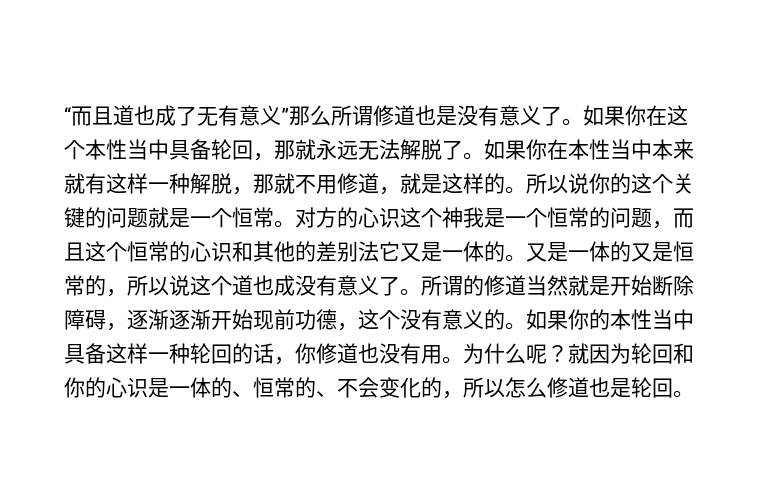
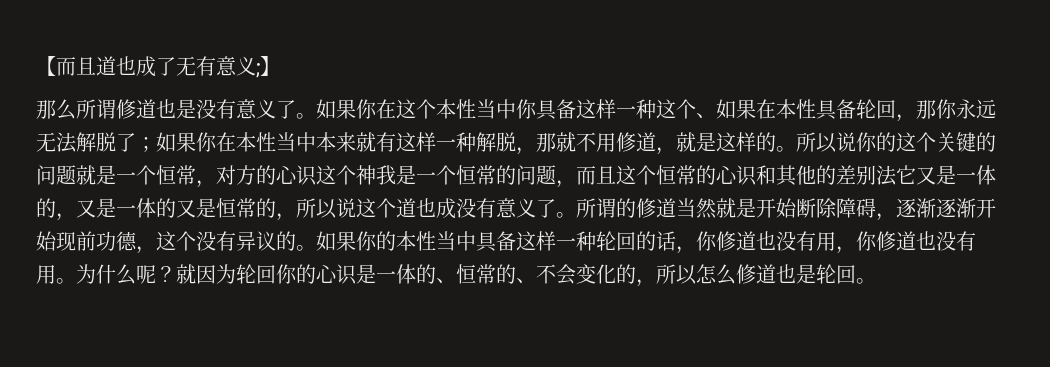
- “而且道也成了无有意义”那么所谓修道也是没有意义了。
+ 【而且道也成了无有意义;】
+ 那么所谓修道也是没有意义了。
- 如果你在这个本性当中具备轮回，那就永远无法解脱了。如果你在本性当中本来就有这样一种解脱，那就不用修道，就是这样的。
+ 如果你在这个本性当中你具备这样一种这个、如果在本性具备轮回，那你永远无法解脱了；如果你在本性当中本来就有这样一种解脱，那就不用修道，就是这样的。
- 所以说你的这个关键的问题就是一个恒常。对方的心识这个神我是一个恒常的问题，而且这个恒常的心识和其他的差别法它又是一体的。又是一体的又是恒常的，所以说这个道也成没有意义了。
+ 所以说你的这个关键的问题就是一个恒常，对方的心识这个神我是一个恒常的问题，而且这个恒常的心识和其他的差别法它又是一体的，又是一体的又是恒常的，所以说这个道也成没有意义了。
- 所谓的修道当然就是开始断除障碍，逐渐逐渐开始现前功德，这个没有意义的。
+ 所谓的修道当然就是开始断除障碍，逐渐逐渐开始现前功德，这个没有异议的。
- 如果你的本性当中具备这样一种轮回的话，你修道也没有用。
+ 如果你的本性当中具备这样一种轮回的话，你修道也没有用，你修道也没有用。
- 就因为轮回和你的心识是一体的、恒常的、不会变化的，所以怎么修道也是轮回。
+ 就因为轮回你的心识是一体的、恒常的、不会变化的，所以怎么修道也是轮回。

